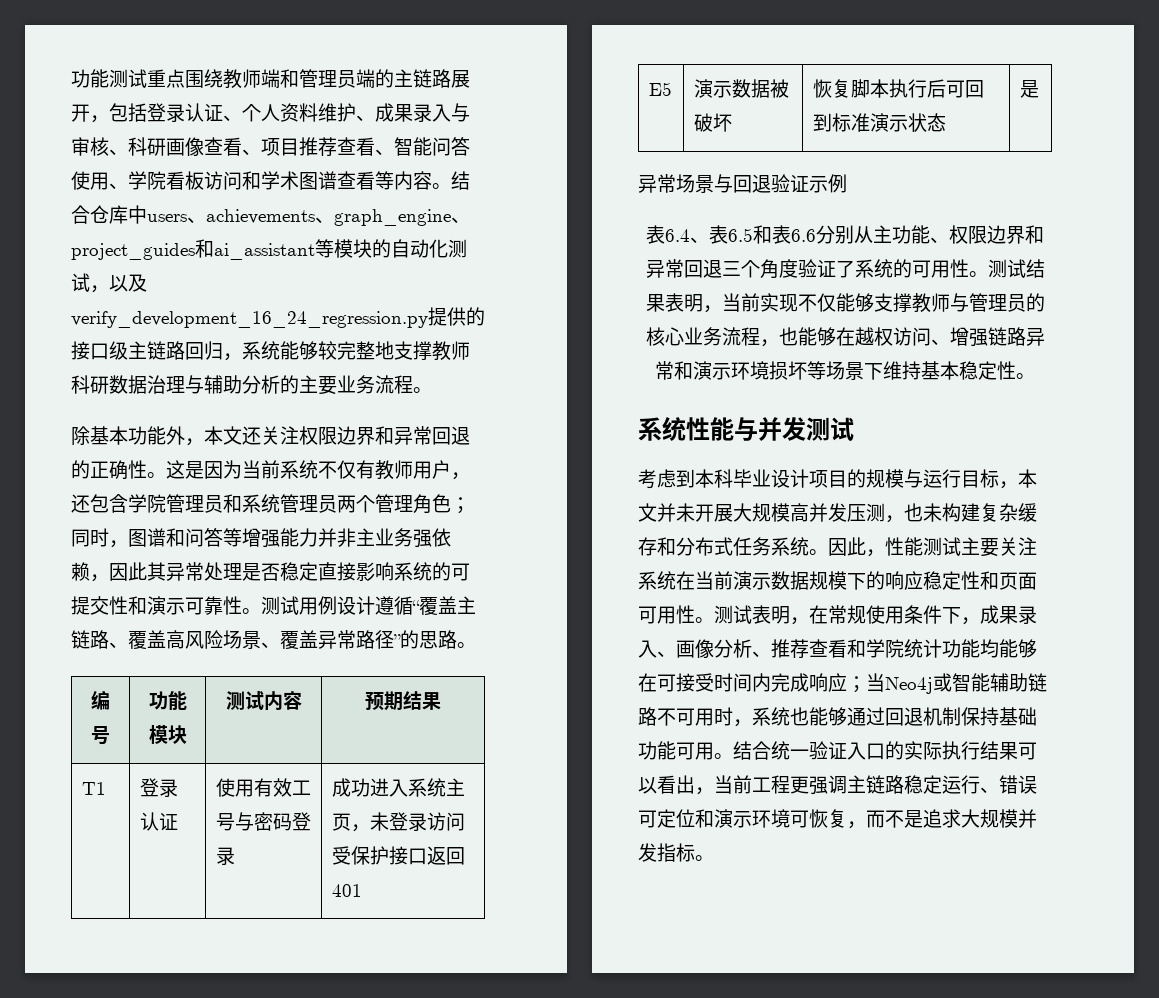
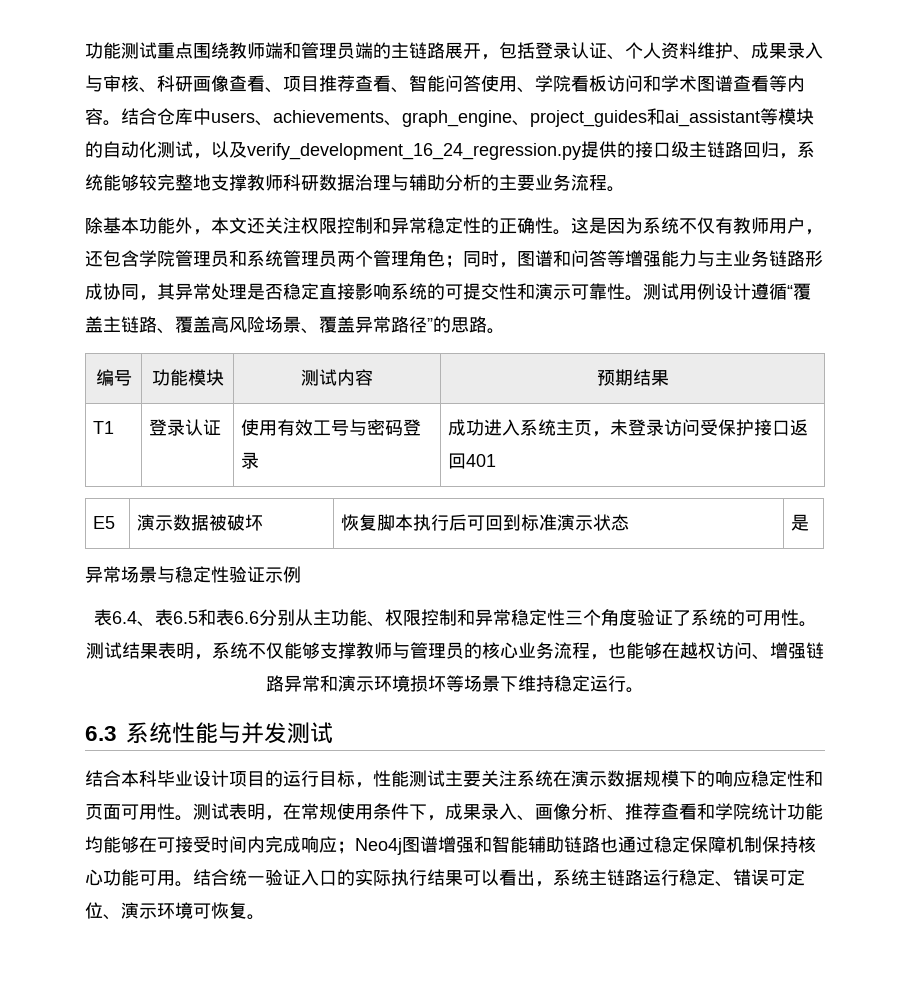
- 除基本功能外，本文还关注权限边界和异常回退的正确性。
+ 除基本功能外，本文还关注权限控制和异常稳定性的正确性。
- 这是因为当前系统不仅有教师用户，还包含学院管理员和系统管理员两个管理角色；同时，图谱和问答等增强能力并非主业务强依赖，因此其异常处理是否稳定直接影响系统的可提交性和演示可靠性。
+ 这是因为系统不仅有教师用户，还包含学院管理员和系统管理员两个管理角色；同时，图谱和问答等增强能力与主业务链路形成协同，其异常处理是否稳定直接影响系统的可提交性和演示可靠性。
- 异常场景与回退验证示例
+ 异常场景与稳定性验证示例
- 表6.4、表6.5和表6.6分别从主功能、权限边界和异常回退三个角度验证了系统的可用性。
+ 表6.4、表6.5和表6.6分别从主功能、权限控制和异常稳定性三个角度验证了系统的可用性。
- 测试结果表明，当前实现不仅能够支撑教师与管理员的核心业务流程，也能够在越权访问、增强链路异常和演示环境损坏等场景下维持基本稳定性。
- 系统性能与并发测试
+ 测试结果表明，系统不仅能够支撑教师与管理员的核心业务流程，也能够在越权访问、增强链路异常和演示环境损坏等场景下维持稳定运行。
+ 6.3系统性能与并发测试
- 考虑到本科毕业设计项目的规模与运行目标，本文并未开展大规模高并发压测，也未构建复杂缓存和分布式任务系统。因此，性能测试主要关注系统在当前演示数据规模下的响应稳定性和页面可用性。
+ 结合本科毕业设计项目的运行目标，性能测试主要关注系统在演示数据规模下的响应稳定性和页面可用性。
- 测试表明，在常规使用条件下，成果录入、画像分析、推荐查看和学院统计功能均能够在可接受时间内完成响应；当Neo4j或智能辅助链路不可用时，系统也能够通过回退机制保持基础功能可用。
+ 测试表明，在常规使用条件下，成果录入、画像分析、推荐查看和学院统计功能均能够在可接受时间内完成响应；Neo4j图谱增强和智能辅助链路也通过稳定保障机制保持核心功能可用。
- 结合统一验证入口的实际执行结果可以看出，当前工程更强调主链路稳定运行、错误可定位和演示环境可恢复，而不是追求大规模并发指标。
+ 结合统一验证入口的实际执行结果可以看出，系统主链路运行稳定、错误可定位、演示环境可恢复。

